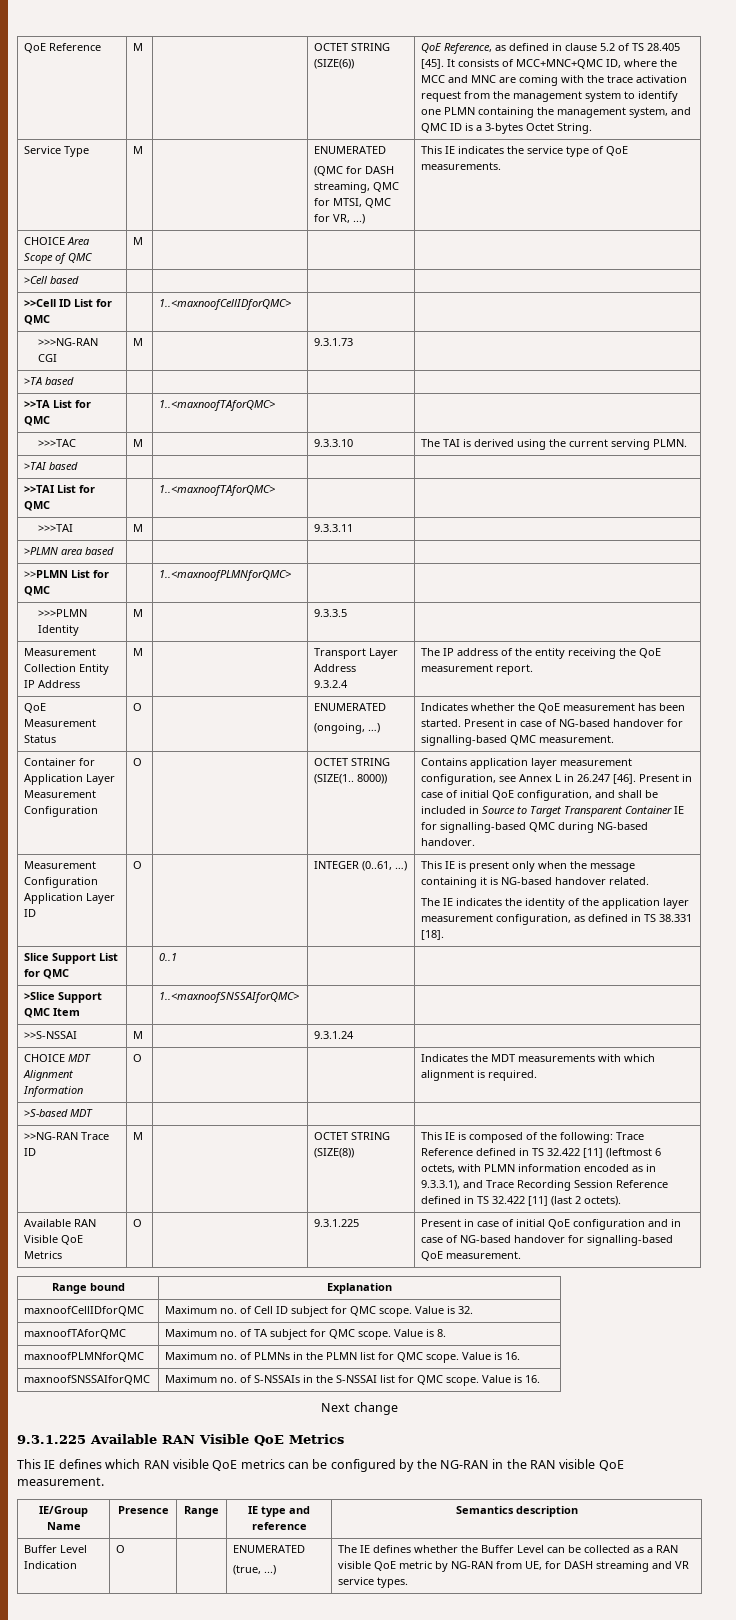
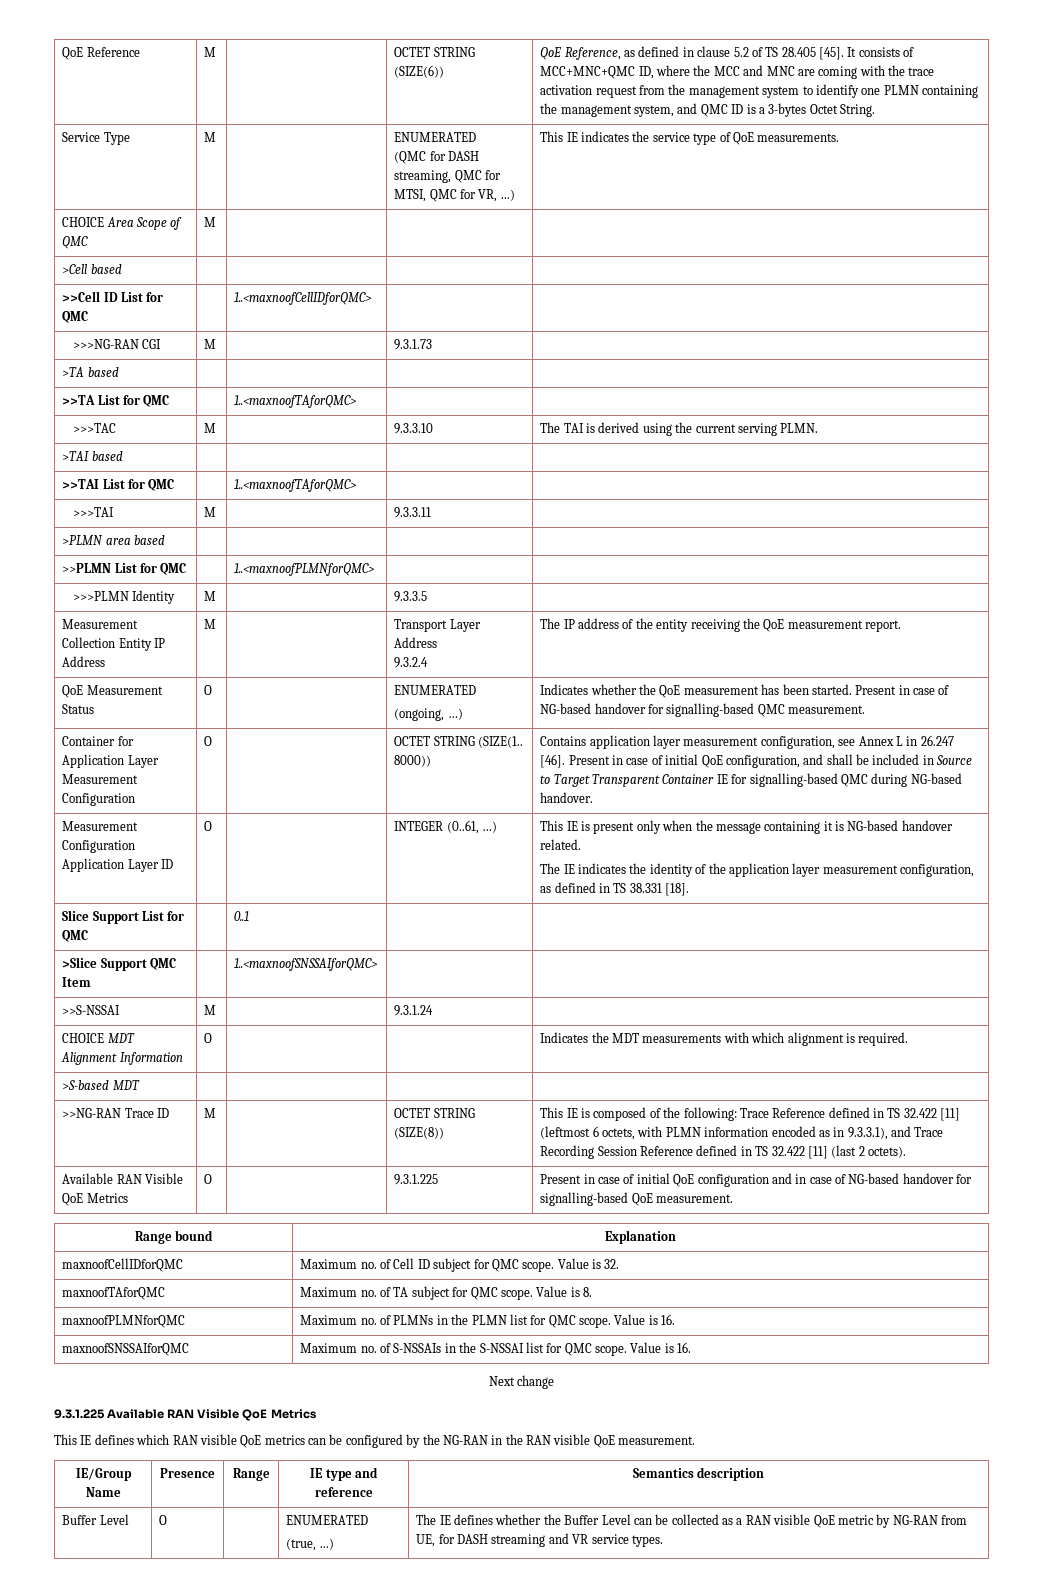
- Buffer Level Indication | O | | ENUMERATED
+ Buffer Level | O | | ENUMERATED

